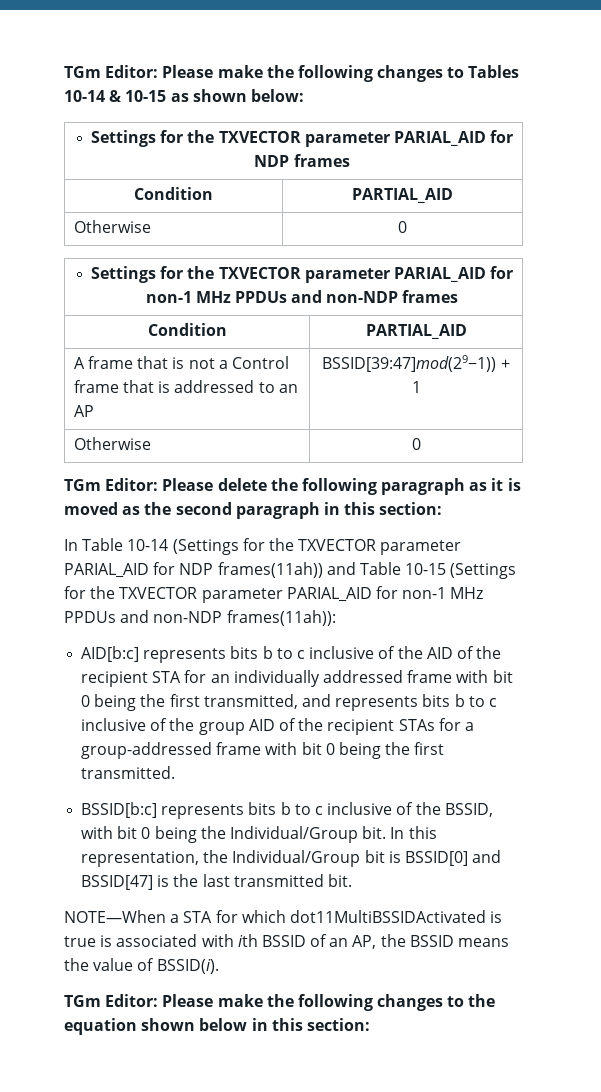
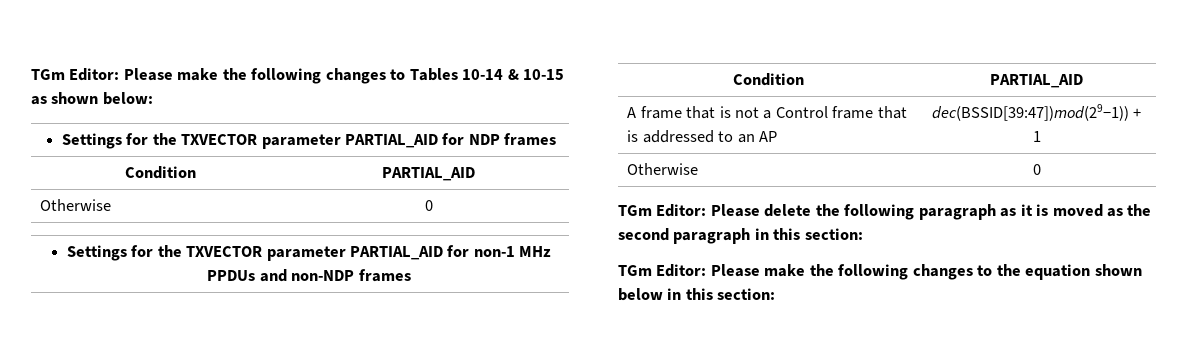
- Settings for the TXVECTOR parameter PARIAL_AID for NDP frames
+ Settings for the TXVECTOR parameter PARTIAL_AID for NDP frames
- Settings for the TXVECTOR parameter PARIAL_AID for non-1 MHz PPDUs and non-NDP frames
+ Settings for the TXVECTOR parameter PARTIAL_AID for non-1 MHz PPDUs and non-NDP frames
- A frame that is not a Control frame that is addressed to an AP | BSSID[39:47]mod(29−1)) + 1
+ A frame that is not a Control frame that is addressed to an AP | dec(BSSID[39:47])mod(29−1)) + 1
- In Table 10-14 (Settings for the TXVECTOR parameter PARIAL_AID for NDP frames(11ah)) and Table 10-15 (Settings for the TXVECTOR parameter PARIAL_AID for non-1 MHz PPDUs and non-NDP frames(11ah)):
- AID[b:c] represents bits b to c inclusive of the AID of the recipient STA for an individually addressed frame with bit 0 being the first transmitted, and represents bits b to c inclusive of the group AID of the recipient STAs for a group-addressed frame with bit 0 being the first transmitted.
- BSSID[b:c] represents bits b to c inclusive of the BSSID, with bit 0 being the Individual/Group bit. In this representation, the Individual/Group bit is BSSID[0] and BSSID[47] is the last transmitted bit.
- NOTE—When a STA for which dot11MultiBSSIDActivated is true is associated with ith BSSID of an AP, the BSSID means the value of BSSID(i).

